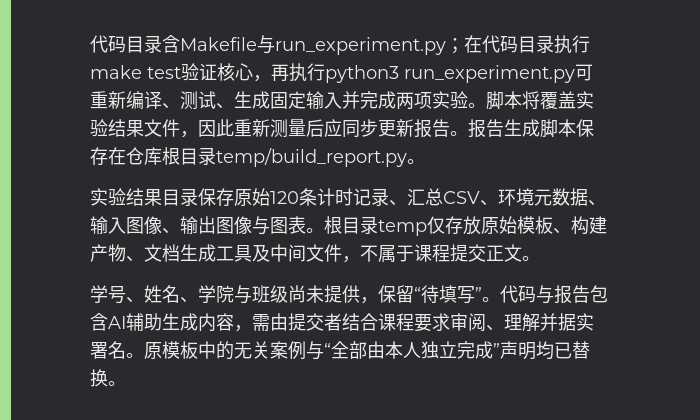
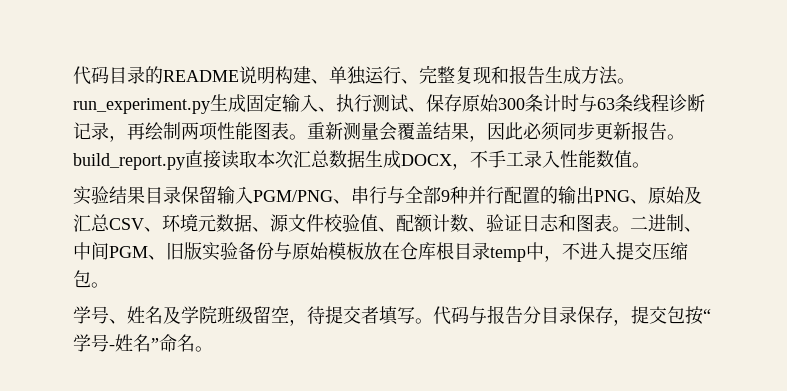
- 代码目录含Makefile与run_experiment.py；在代码目录执行make test验证核心，再执行python3 run_experiment.py可重新编译、测试、生成固定输入并完成两项实验。脚本将覆盖实验结果文件，因此重新测量后应同步更新报告。报告生成脚本保存在仓库根目录temp/build_report.py。
- 实验结果目录保存原始120条计时记录、汇总CSV、环境元数据、输入图像、输出图像与图表。根目录temp仅存放原始模板、构建产物、文档生成工具及中间文件，不属于课程提交正文。
- 学号、姓名、学院与班级尚未提供，保留“待填写”。代码与报告包含AI辅助生成内容，需由提交者结合课程要求审阅、理解并据实署名。原模板中的无关案例与“全部由本人独立完成”声明均已替换。
+ 代码目录的README说明构建、单独运行、完整复现和报告生成方法。run_experiment.py生成固定输入、执行测试、保存原始300条计时与63条线程诊断记录，再绘制两项性能图表。重新测量会覆盖结果，因此必须同步更新报告。build_report.py直接读取本次汇总数据生成DOCX，不手工录入性能数值。
+ 实验结果目录保留输入PGM/PNG、串行与全部9种并行配置的输出PNG、原始及汇总CSV、环境元数据、源文件校验值、配额计数、验证日志和图表。二进制、中间PGM、旧版实验备份与原始模板放在仓库根目录temp中，不进入提交压缩包。
+ 学号、姓名及学院班级留空，待提交者填写。代码与报告分目录保存，提交包按“学号-姓名”命名。

